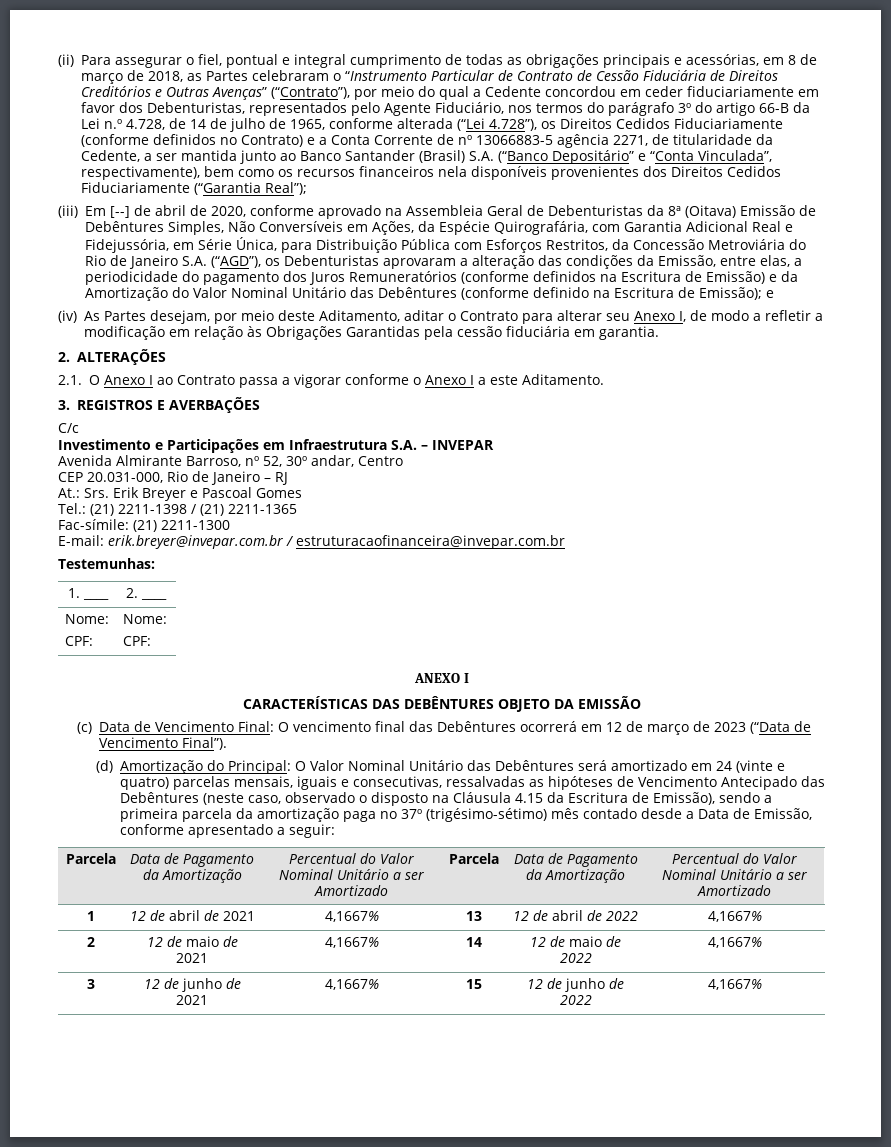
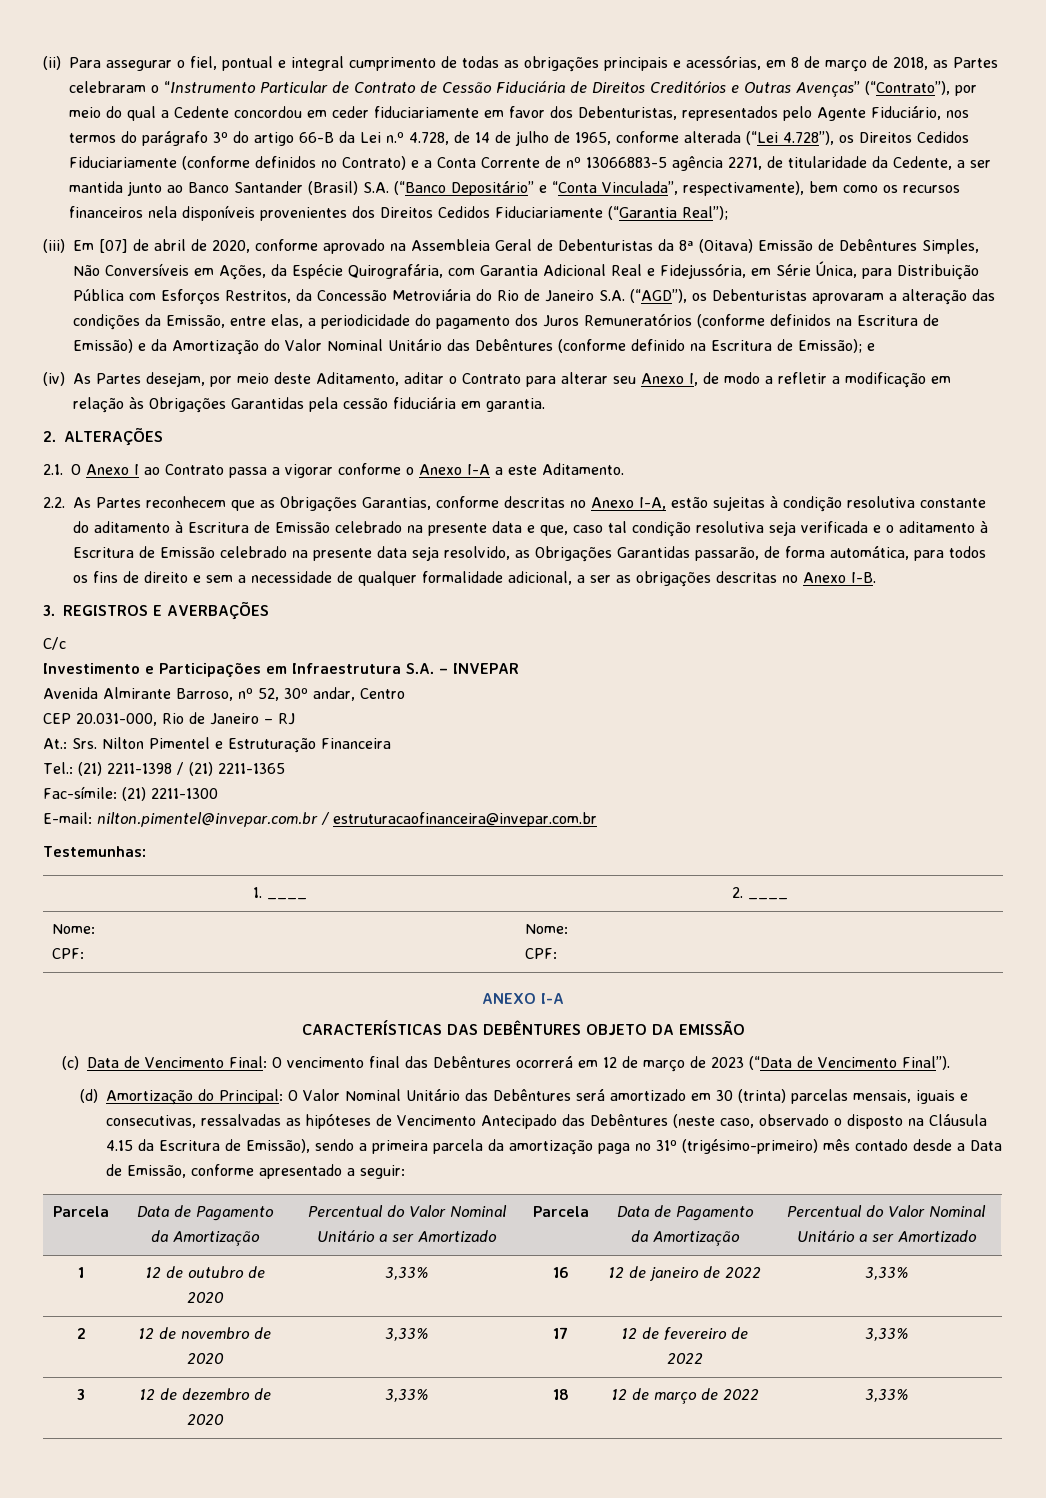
- (iii) Em [--] de abril de 2020, conforme aprovado na Assembleia Geral de Debenturistas da 8ª (Oitava) Emissão de Debêntures Simples, Não Conversíveis em Ações, da Espécie Quirografária, com Garantia Adicional Real e Fidejussória, em Série Única, para Distribuição Pública com Esforços Restritos, da Concessão Metroviária do Rio de Janeiro S.A. (“AGD”), os Debenturistas aprovaram a alteração das condições da Emissão, entre elas, a periodicidade do pagamento dos Juros Remuneratórios (conforme definidos na Escritura de Emissão) e da Amortização do Valor Nominal Unitário das Debêntures (conforme definido na Escritura de Emissão);
+ (iii) Em [07] de abril de 2020, conforme aprovado na Assembleia Geral de Debenturistas da 8ª (Oitava) Emissão de Debêntures Simples, Não Conversíveis em Ações, da Espécie Quirografária, com Garantia Adicional Real e Fidejussória, em Série Única, para Distribuição Pública com Esforços Restritos, da Concessão Metroviária do Rio de Janeiro S.A. (“AGD”), os Debenturistas aprovaram a alteração das condições da Emissão, entre elas, a periodicidade do pagamento dos Juros Remuneratórios (conforme definidos na Escritura de Emissão) e da Amortização do Valor Nominal Unitário das Debêntures (conforme definido na Escritura de Emissão);
- 2.1. O Anexo I ao Contrato passa a vigorar conforme o Anexo I a este Aditamento.
+ 2.1. O Anexo I ao Contrato passa a vigorar conforme o Anexo I-A a este Aditamento.
+ 2.2. As Partes reconhecem que as Obrigações Garantias, conforme descritas no Anexo I-A, estão sujeitas à condição resolutiva constante do aditamento à Escritura de Emissão celebrado na presente data e que, caso tal condição resolutiva seja verificada e o aditamento à Escritura de Emissão celebrado na presente data seja resolvido, as Obrigações Garantidas passarão, de forma automática, para todos os fins de direito e sem a necessidade de qualquer formalidade adicional, a ser as obrigações descritas no Anexo I-B.
- At.: Srs. Erik Breyer e Pascoal Gomes
+ At.: Srs. Nilton Pimentel e Estruturação Financeira
- E-mail: erik.breyer@invepar.com.br / estruturacaofinanceira@invepar.com.br
+ E-mail: nilton.pimentel@invepar.com.br / estruturacaofinanceira@invepar.com.br
- ANEXO I
+ ANEXO I-A
- (d) Amortização do Principal: O Valor Nominal Unitário das Debêntures será amortizado em 24 (vinte e quatro) parcelas mensais, iguais e consecutivas, ressalvadas as hipóteses de Vencimento Antecipado das Debêntures (neste caso, observado o disposto na Cláusula 4.15 da Escritura de Emissão), sendo a primeira parcela da amortização paga no 37º (trigésimo-sétimo) mês contado desde a Data de Emissão, conforme apresentado a seguir:
+ (d) Amortização do Principal: O Valor Nominal Unitário das Debêntures será amortizado em 30 (trinta) parcelas mensais, iguais e consecutivas, ressalvadas as hipóteses de Vencimento Antecipado das Debêntures (neste caso, observado o disposto na Cláusula 4.15 da Escritura de Emissão), sendo a primeira parcela da amortização paga no 31º (trigésimo-primeiro) mês contado desde a Data de Emissão, conforme apresentado a seguir:
- 1 | 12 de abril de 2021 | 4,1667% | 13 | 12 de abril de 2022 | 4,1667%
+ 1 | 12 de outubro de 2020 | 3,33% | 16 | 12 de janeiro de 2022 | 3,33%
- 2 | 12 de maio de 2021 | 4,1667% | 14 | 12 de maio de 2022 | 4,1667%
+ 2 | 12 de novembro de 2020 | 3,33% | 17 | 12 de fevereiro de 2022 | 3,33%
- 3 | 12 de junho de 2021 | 4,1667% | 15 | 12 de junho de 2022 | 4,1667%
+ 3 | 12 de dezembro de 2020 | 3,33% | 18 | 12 de março de 2022 | 3,33%

